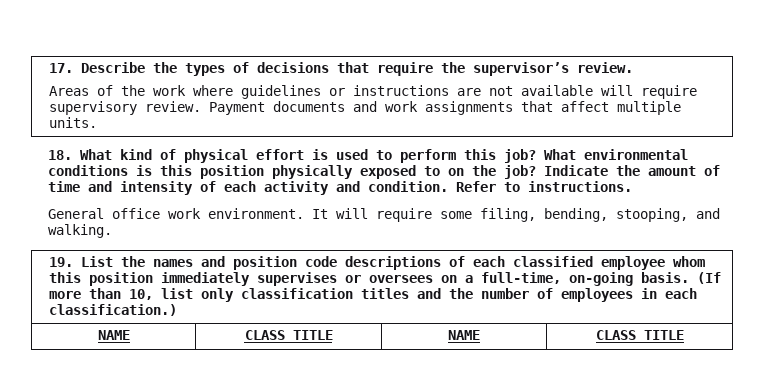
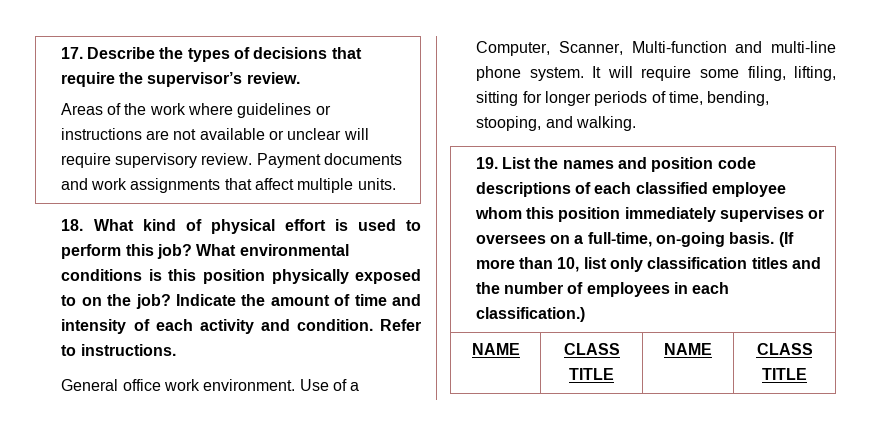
  17. Describe the types of decisions that require the supervisor’s review.
- Areas of the work where guidelines or instructions are not available will require supervisory review. Payment documents and work assignments that affect multiple units.
+ Areas of the work where guidelines or instructions are not available or unclear will require supervisory review. Payment documents and work assignments that affect multiple units.
+ Use of a Computer, Scanner, Multi-function and multi-line phone system.
- It will require some filing, bending, stooping, and walking.
+ It will require some filing, lifting, sitting for longer periods of time, bending, stooping, and walking.

